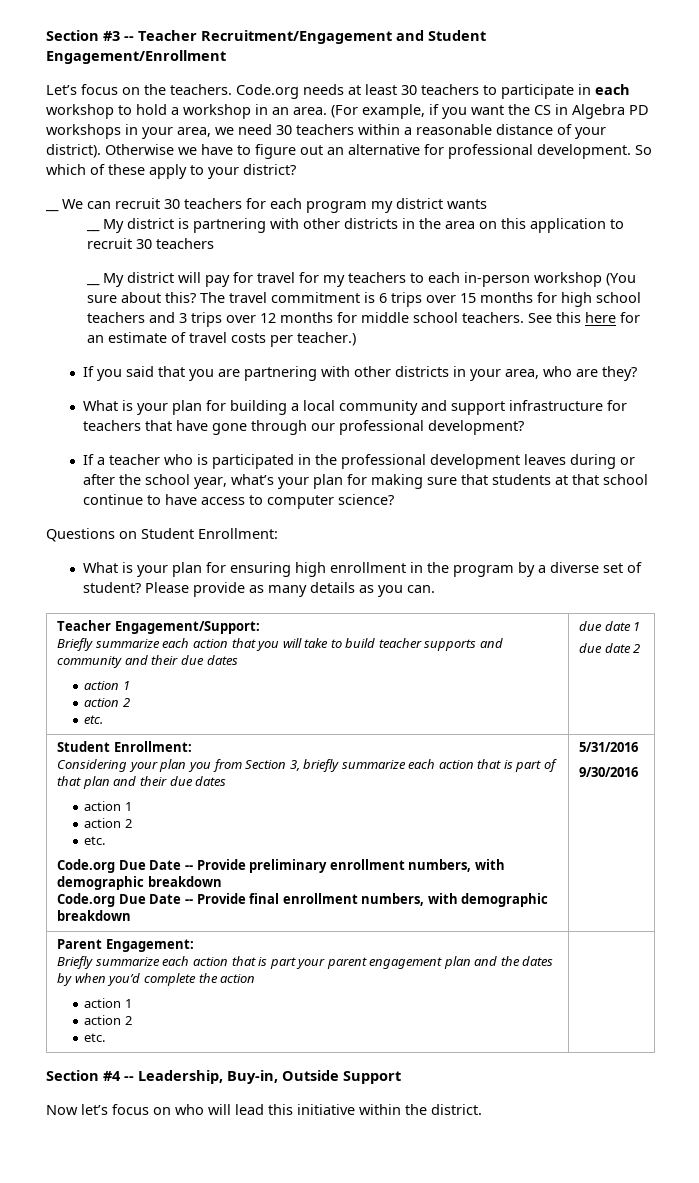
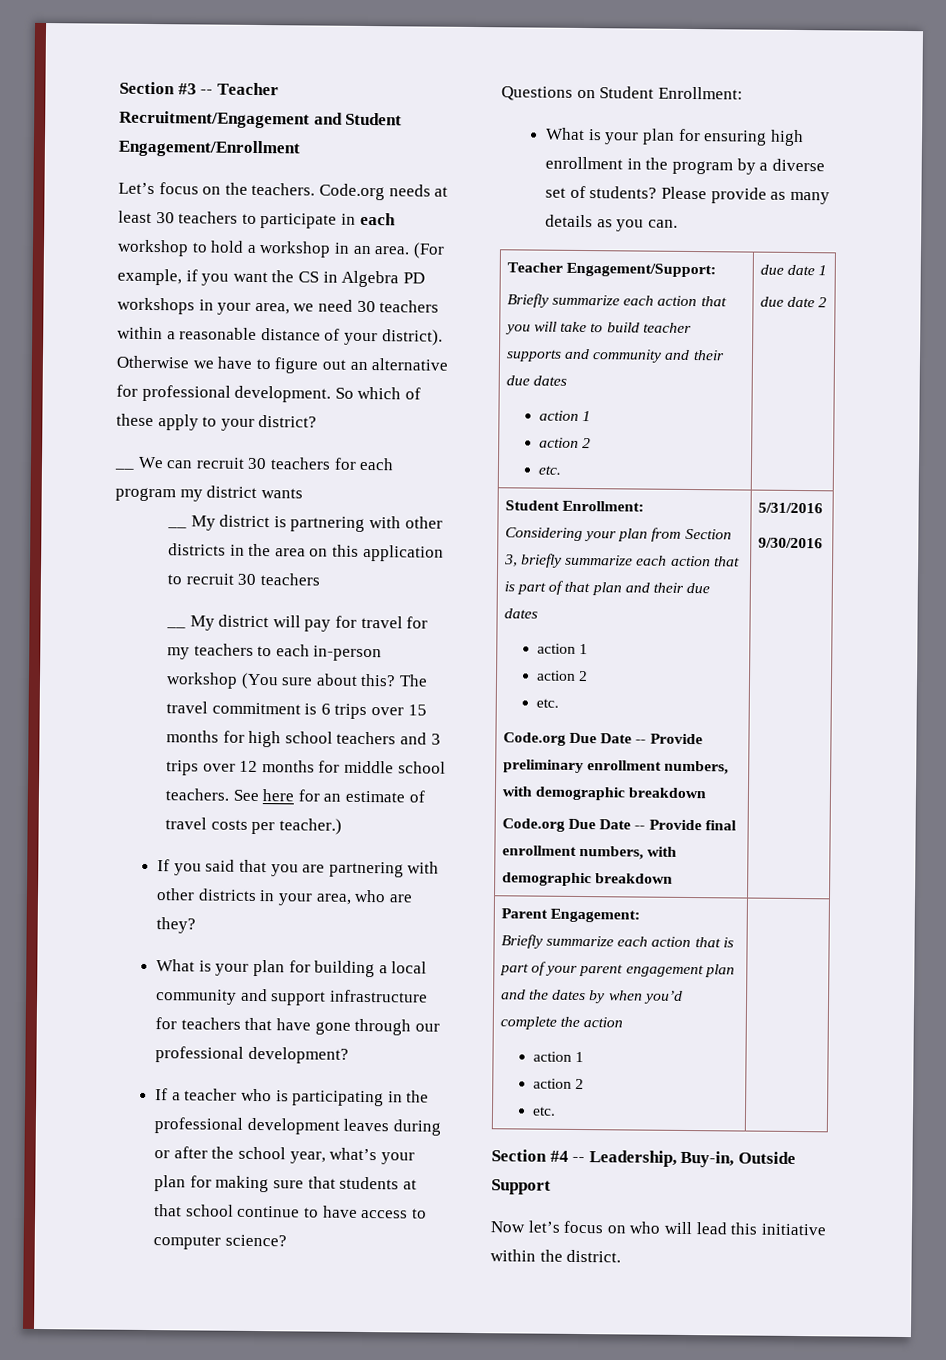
- See this here for an estimate of travel costs per teacher.)
+ See here for an estimate of travel costs per teacher.)
- If a teacher who is participated in the professional development leaves during or after the school year, what’s your plan for making sure that students at that school continue to have access to computer science?
+ If a teacher who is participating in the professional development leaves during or after the school year, what’s your plan for making sure that students at that school continue to have access to computer science?
- What is your plan for ensuring high enrollment in the program by a diverse set of student?
+ What is your plan for ensuring high enrollment in the program by a diverse set of students?
- Considering your plan you from Section 3, briefly summarize each action that is part of that plan and their due dates
+ Considering your plan from Section 3, briefly summarize each action that is part of that plan and their due dates
  Parent Engagement:
- Briefly summarize each action that is part your parent engagement plan and the dates by when you’d complete the action
+ Briefly summarize each action that is part of your parent engagement plan and the dates by when you’d complete the action

